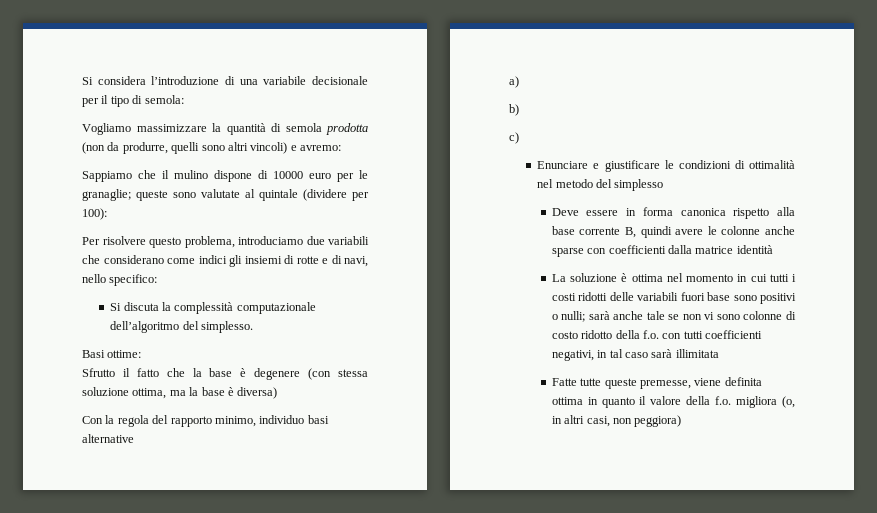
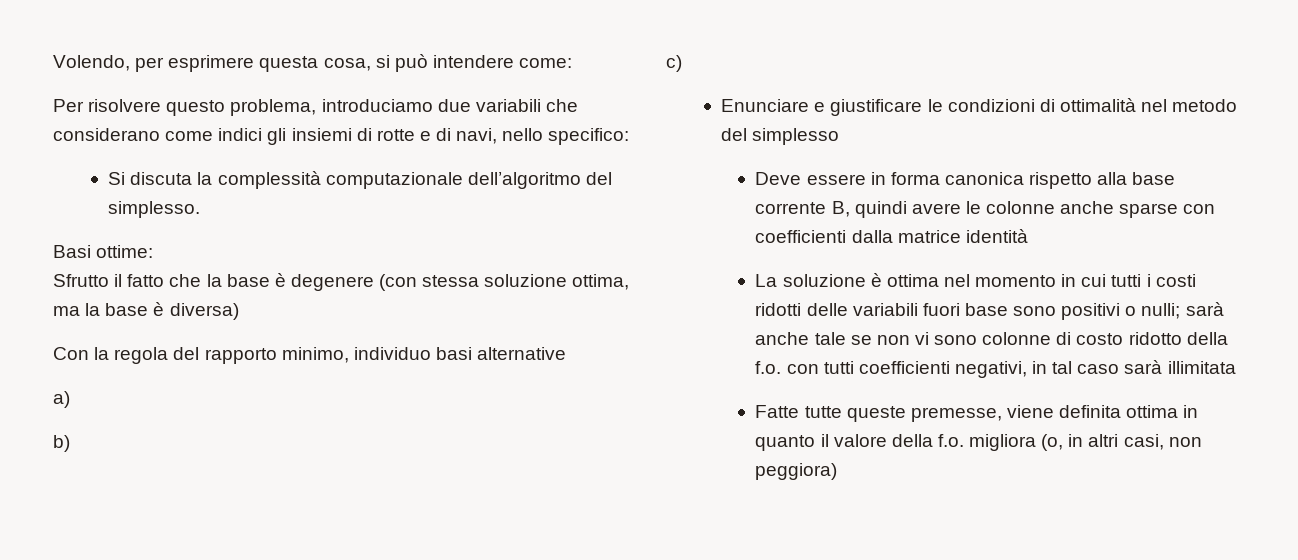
- Si considera l’introduzione di una variabile decisionale per il tipo di semola:
- Vogliamo massimizzare la quantità di semola prodotta (non da produrre, quelli sono altri vincoli) e avremo:
- Sappiamo che il mulino dispone di 10000 euro per le granaglie; queste sono valutate al quintale (dividere per 100):
+ Volendo, per esprimere questa cosa, si può intendere come:

